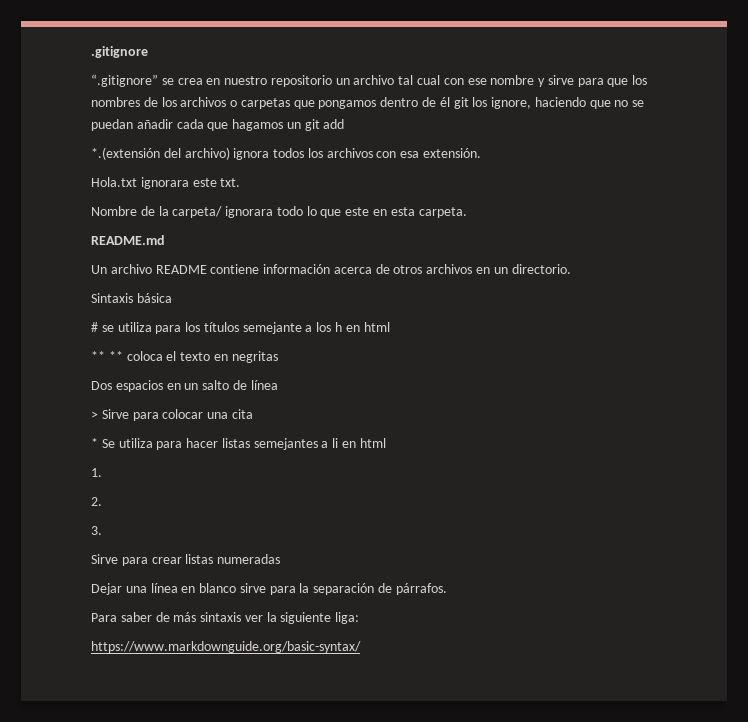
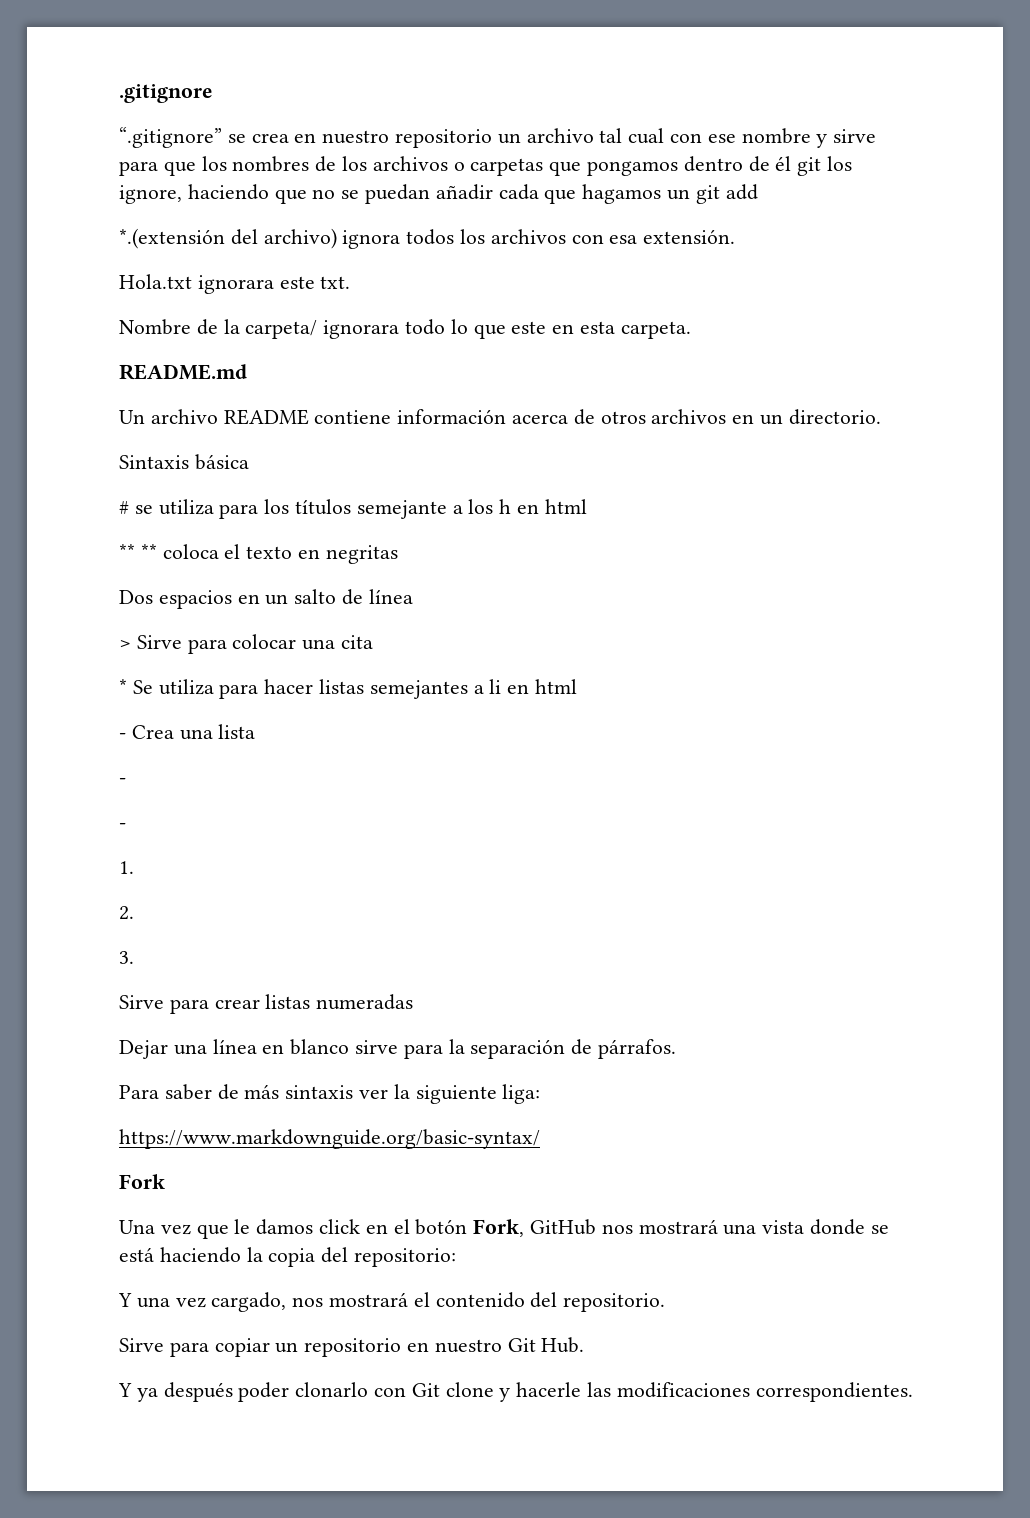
+ - Crea una lista
+ -
+ -
+ Fork
+ Una vez que le damos click en el botón Fork, GitHub nos mostrará una vista donde se está haciendo la copia del repositorio:
+ Y una vez cargado, nos mostrará el contenido del repositorio.
+ Sirve para copiar un repositorio en nuestro Git Hub.
+ Y ya después poder clonarlo con Git clone y hacerle las modificaciones correspondientes.

